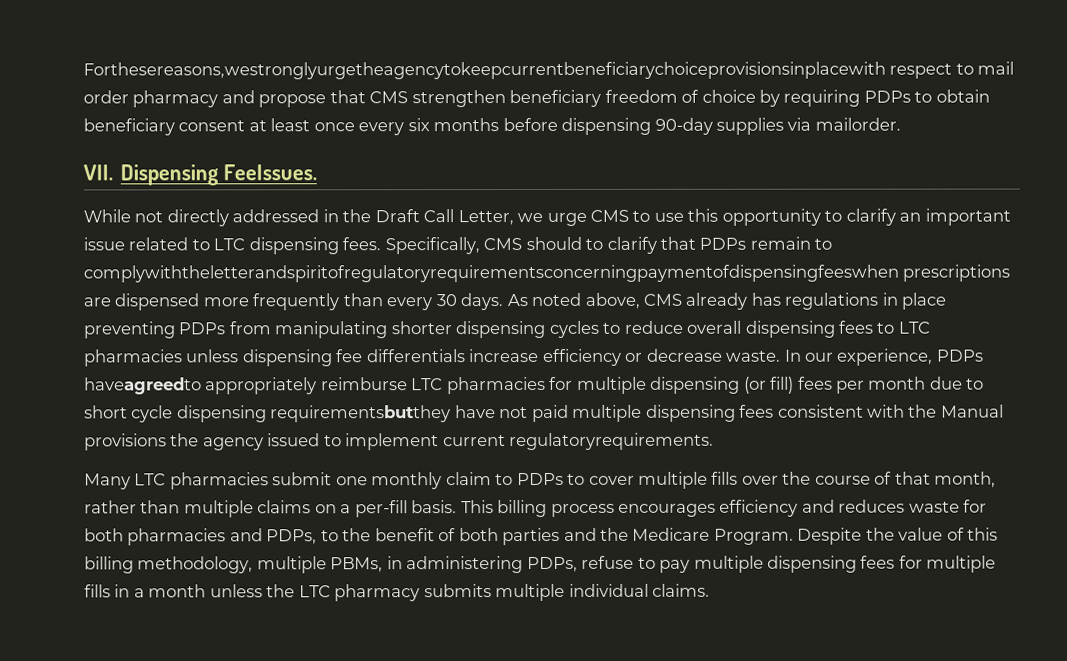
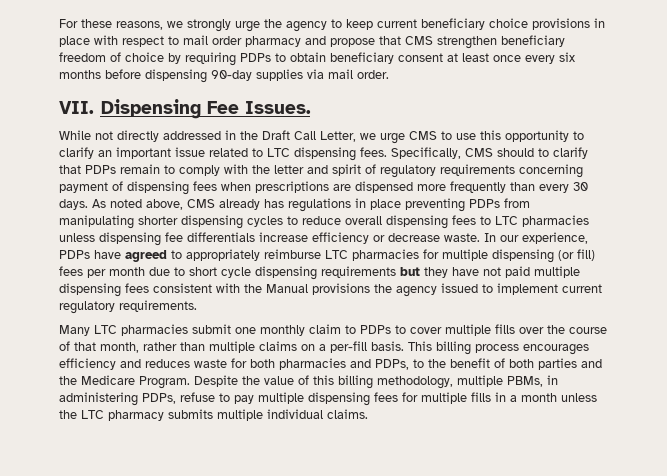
- Forthesereasons,westronglyurgetheagencytokeepcurrentbeneficiarychoiceprovisionsinplacewith respect to mail order pharmacy and propose that CMS strengthen beneficiary freedom of choice by requiring PDPs to obtain beneficiary consent at least once every six months before dispensing 90-day supplies via mailorder.
+ For these reasons, we strongly urge the agency to keep current beneficiary choice provisions in place with respect to mail order pharmacy and propose that CMS strengthen beneficiary freedom of choice by requiring PDPs to obtain beneficiary consent at least once every six months before dispensing 90-day supplies via mail order.
- VII. Dispensing FeeIssues.
+ VII. Dispensing Fee Issues.
- Specifically, CMS should to clarify that PDPs remain to complywiththeletterandspiritofregulatoryrequirementsconcerningpaymentofdispensingfeeswhen prescriptions are dispensed more frequently than every 30 days.
+ Specifically, CMS should to clarify that PDPs remain to comply with the letter and spirit of regulatory requirements concerning payment of dispensing fees when prescriptions are dispensed more frequently than every 30 days.
- In our experience, PDPs haveagreedto appropriately reimburse LTC pharmacies for multiple dispensing (or fill) fees per month due to short cycle dispensing requirementsbutthey have not paid multiple dispensing fees consistent with the Manual provisions the agency issued to implement current regulatoryrequirements.
+ In our experience, PDPs have agreed to appropriately reimburse LTC pharmacies for multiple dispensing (or fill) fees per month due to short cycle dispensing requirements but they have not paid multiple dispensing fees consistent with the Manual provisions the agency issued to implement current regulatory requirements.

